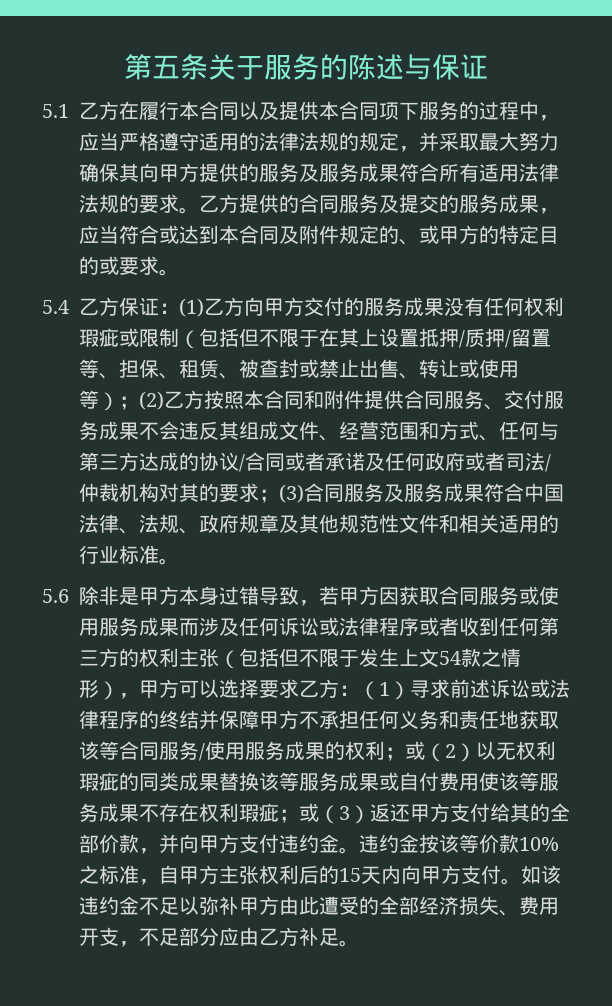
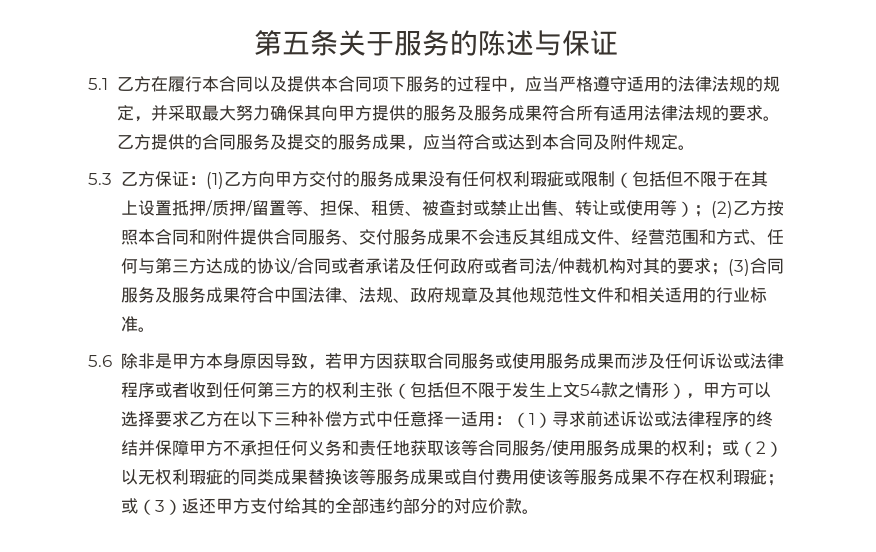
- 乙方提供的合同服务及提交的服务成果，应当符合或达到本合同及附件规定的、或甲方的特定目的或要求。
- 5.4乙方保证：
+ 乙方提供的合同服务及提交的服务成果，应当符合或达到本合同及附件规定。
+ 5.3乙方保证：
- 5.6除非是甲方本身过错导致，若甲方因获取合同服务或使用服务成果而涉及任何诉讼或法律程序或者收到任何第三方的权利主张（包括但不限于发生上文54款之情形），甲方可以选择要求乙方：
+ 5.6除非是甲方本身原因导致，若甲方因获取合同服务或使用服务成果而涉及任何诉讼或法律程序或者收到任何第三方的权利主张（包括但不限于发生上文54款之情形），甲方可以选择要求乙方在以下三种补偿方式中任意择一适用：
- 或（3）返还甲方支付给其的全部价款，并向甲方支付违约金。违约金按该等价款10%之标准，自甲方主张权利后的15天内向甲方支付。如该违约金不足以弥补甲方由此遭受的全部经济损失、费用开支，不足部分应由乙方补足。
+ 或（3）返还甲方支付给其的全部违约部分的对应价款。

